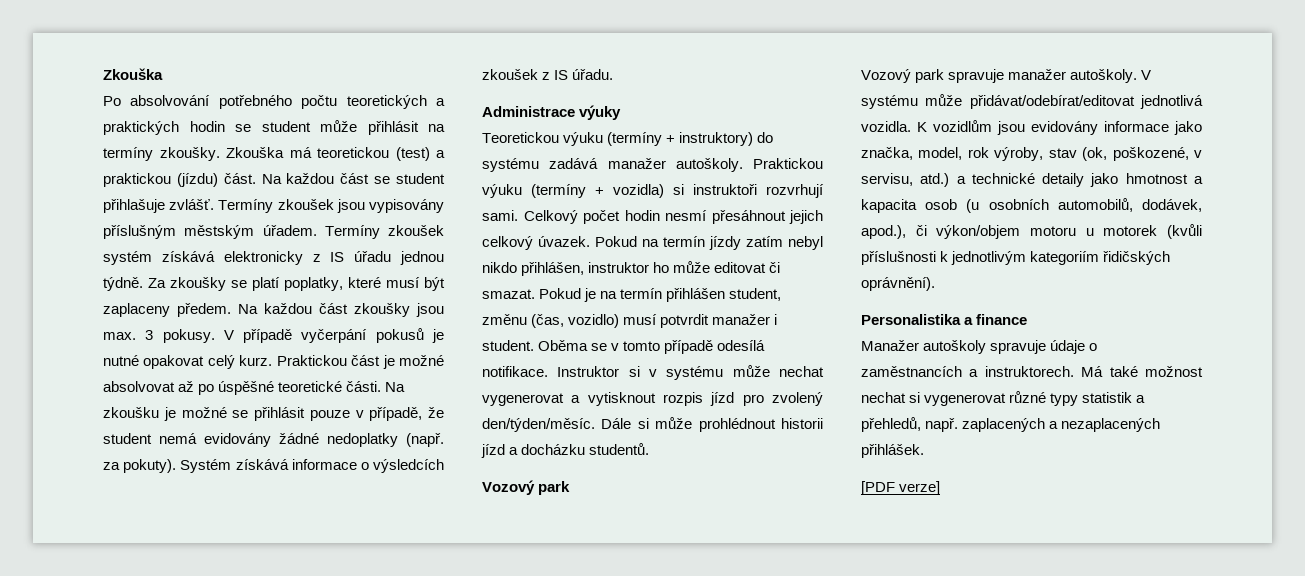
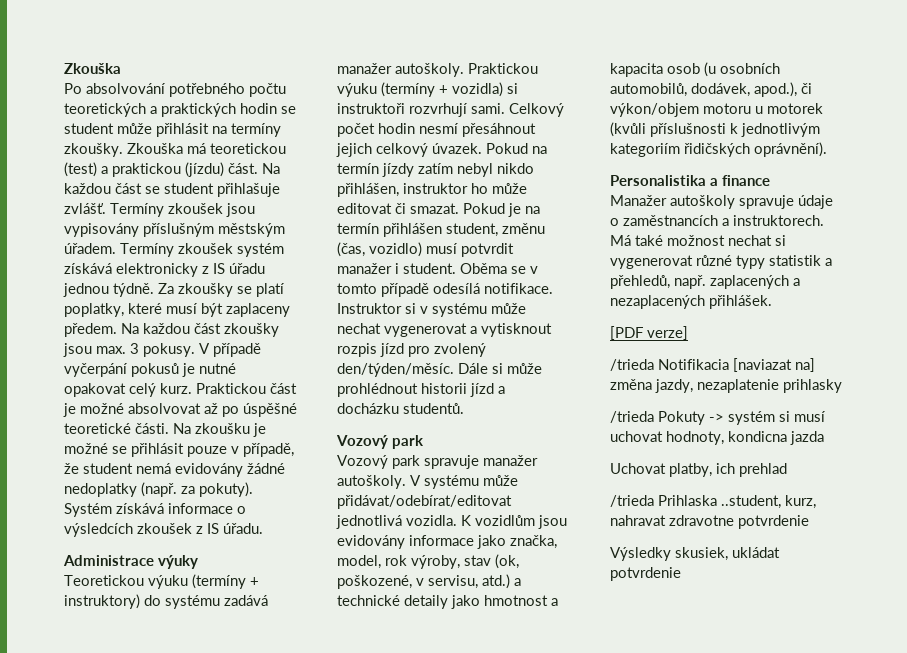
+ /trieda Notifikacia [naviazat na] změna jazdy, nezaplatenie prihlasky
+ /trieda Pokuty -> systém si musí uchovat hodnoty, kondicna jazda
+ Uchovat platby, ich prehlad
+ /trieda Prihlaska ..student, kurz, nahravat zdravotne potvrdenie
+ Výsledky skusiek, ukládat potvrdenie

